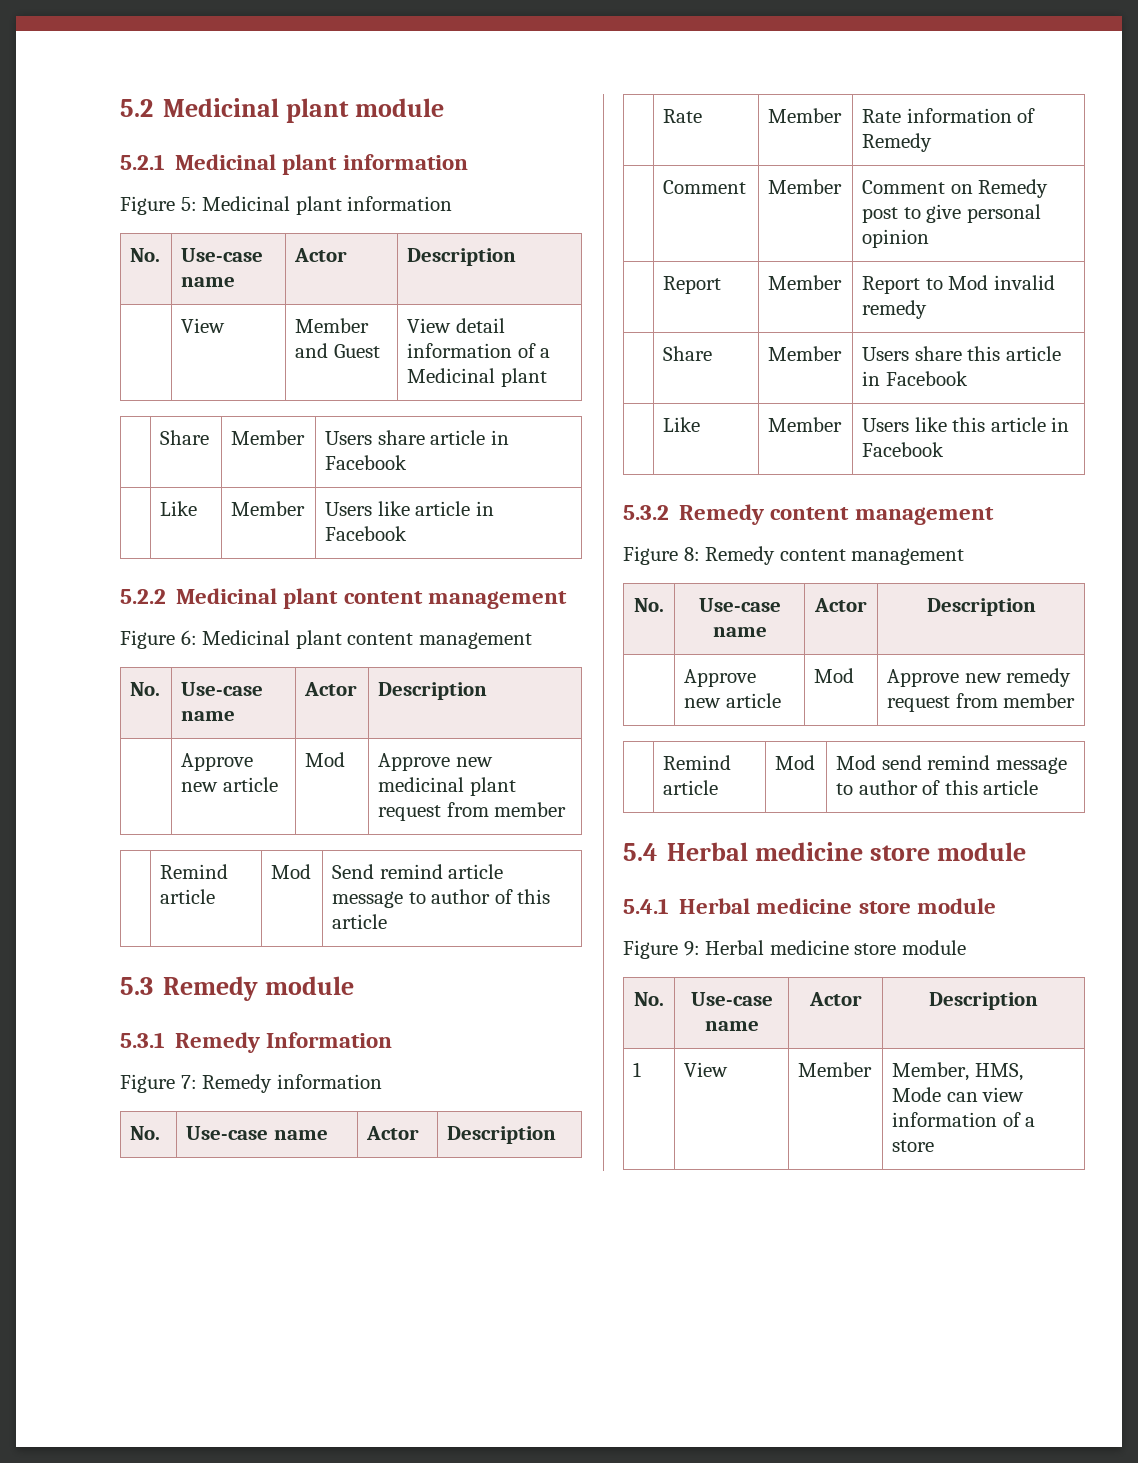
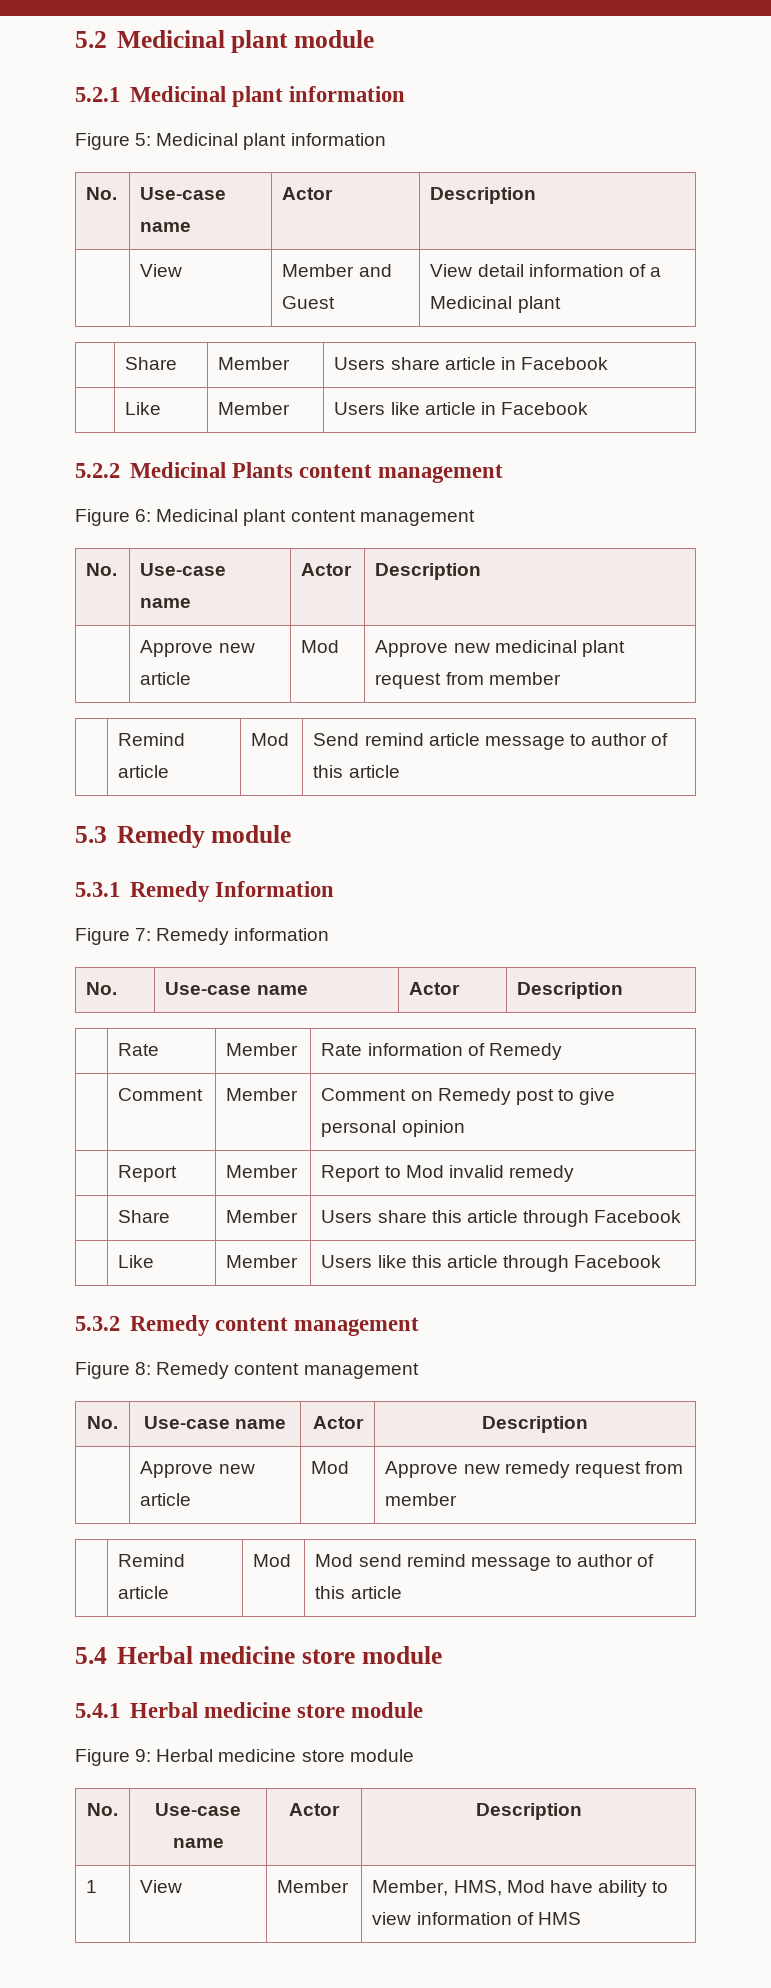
- 5.2.2 Medicinal plant content management
+ 5.2.2 Medicinal Plants content management
- | Share | Member | Users share this article in Facebook
+ | Share | Member | Users share this article through Facebook
- | Like | Member | Users like this article in Facebook
+ | Like | Member | Users like this article through Facebook
- 1 | View | Member | Member, HMS, Mode can view information of a store
+ 1 | View | Member | Member, HMS, Mod have ability to view information of HMS

